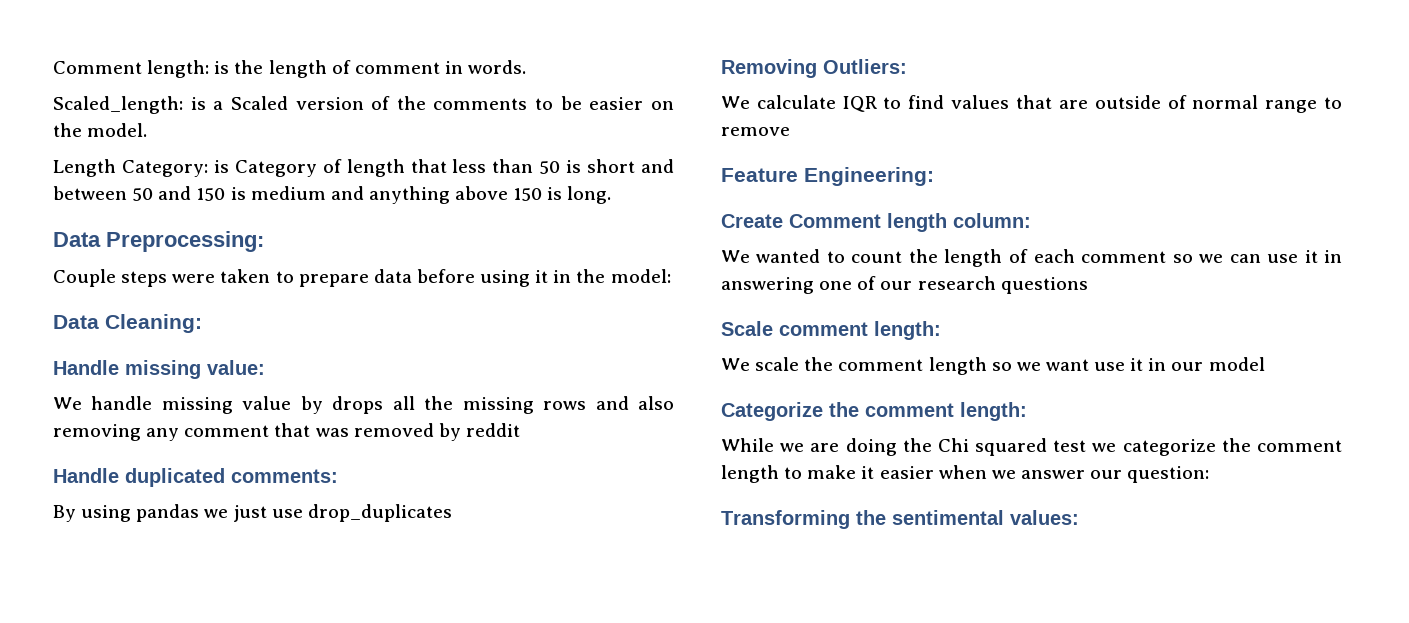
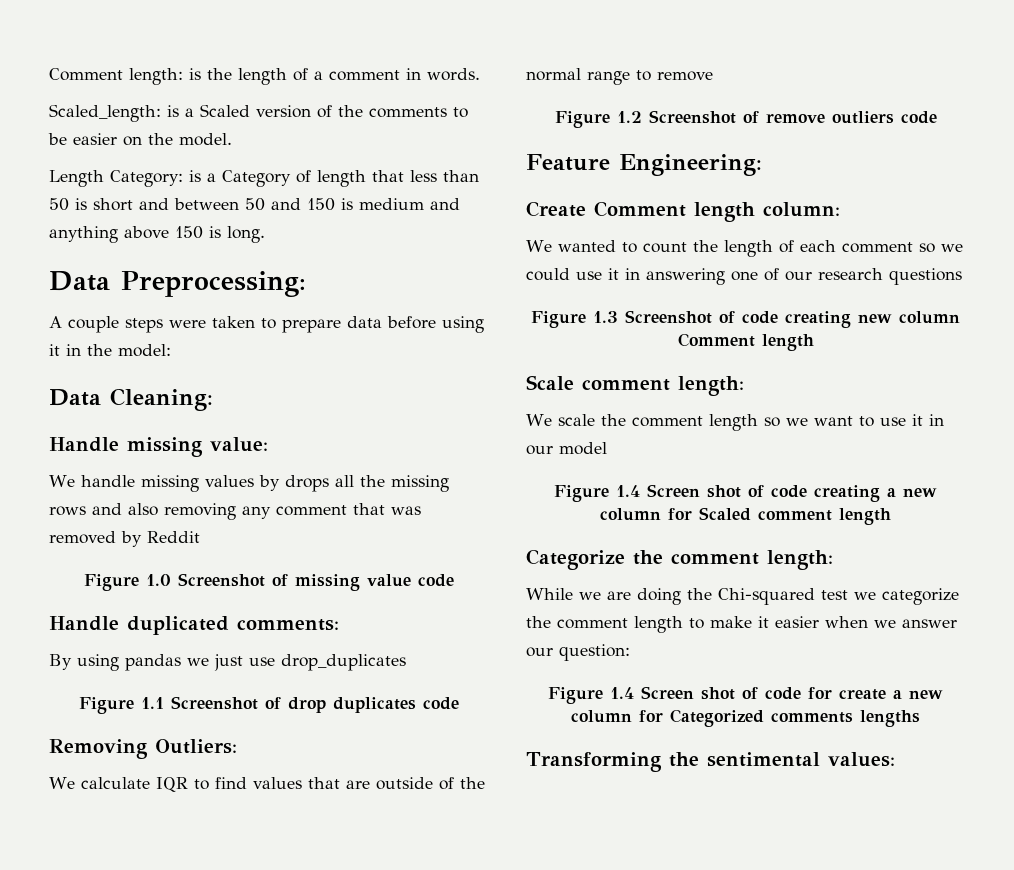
- Comment length: is the length of comment in words.
+ Comment length: is the length of a comment in words.
- Length Category: is Category of length that less than 50 is short and between 50 and 150 is medium and anything above 150 is long.
+ Length Category: is a Category of length that less than 50 is short and between 50 and 150 is medium and anything above 150 is long.
- Couple steps were taken to prepare data before using it in the model:
+ A couple steps were taken to prepare data before using it in the model:
- We handle missing value by drops all the missing rows and also removing any comment that was removed by reddit
+ We handle missing values by drops all the missing rows and also removing any comment that was removed by Reddit
+ Figure 1.0 Screenshot of missing value code
+ Figure 1.1 Screenshot of drop duplicates code
- We calculate IQR to find values that are outside of normal range to remove
+ We calculate IQR to find values that are outside of the normal range to remove
+ Figure 1.2 Screenshot of remove outliers code
- We wanted to count the length of each comment so we can use it in answering one of our research questions
+ We wanted to count the length of each comment so we could use it in answering one of our research questions
+ Figure 1.3 Screenshot of code creating new column Comment length
- We scale the comment length so we want use it in our model
+ We scale the comment length so we want to use it in our model
+ Figure 1.4 Screen shot of code creating a new column for Scaled comment length
- While we are doing the Chi squared test we categorize the comment length to make it easier when we answer our question:
+ While we are doing the Chi-squared test we categorize the comment length to make it easier when we answer our question:
+ Figure 1.4 Screen shot of code for create a new column for Categorized comments lengths

